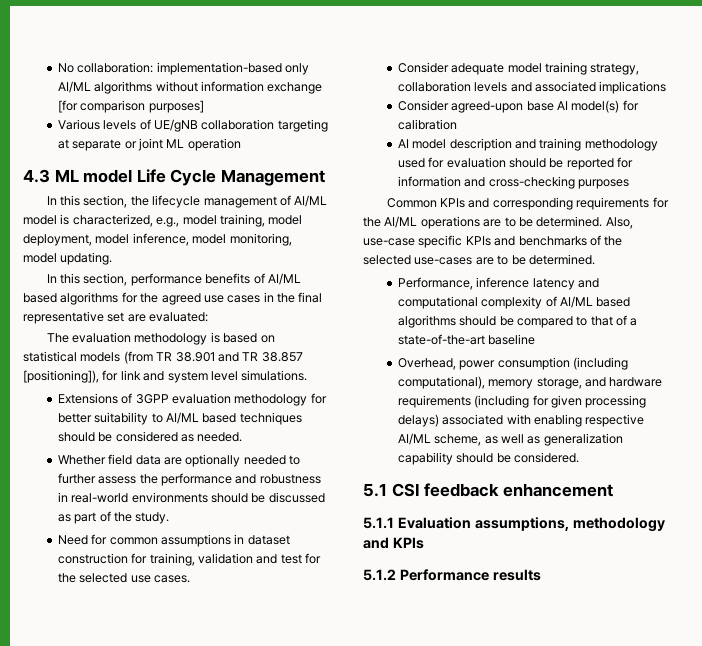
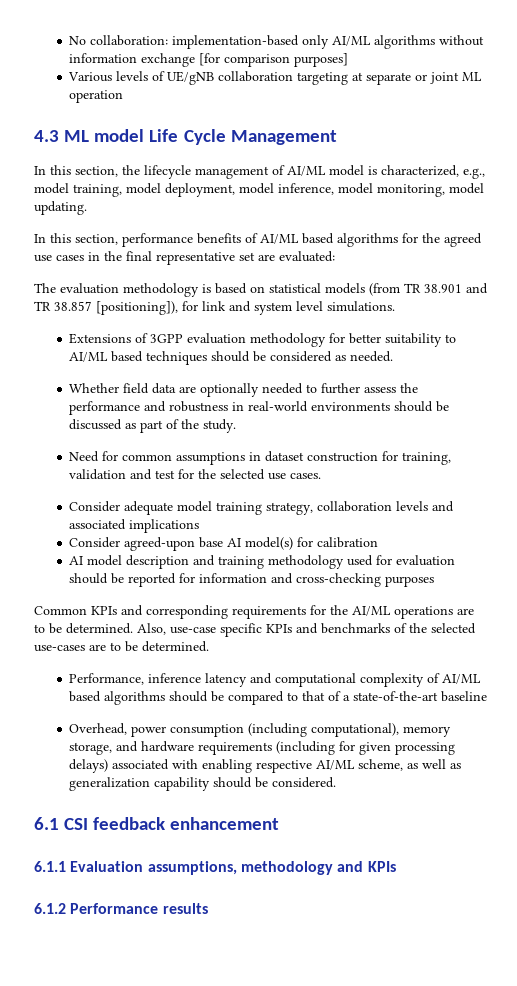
- 5.1 CSI feedback enhancement
+ 6.1 CSI feedback enhancement
- 5.1.1 Evaluation assumptions, methodology and KPIs
+ 6.1.1 Evaluation assumptions, methodology and KPIs
- 5.1.2 Performance results
+ 6.1.2 Performance results

